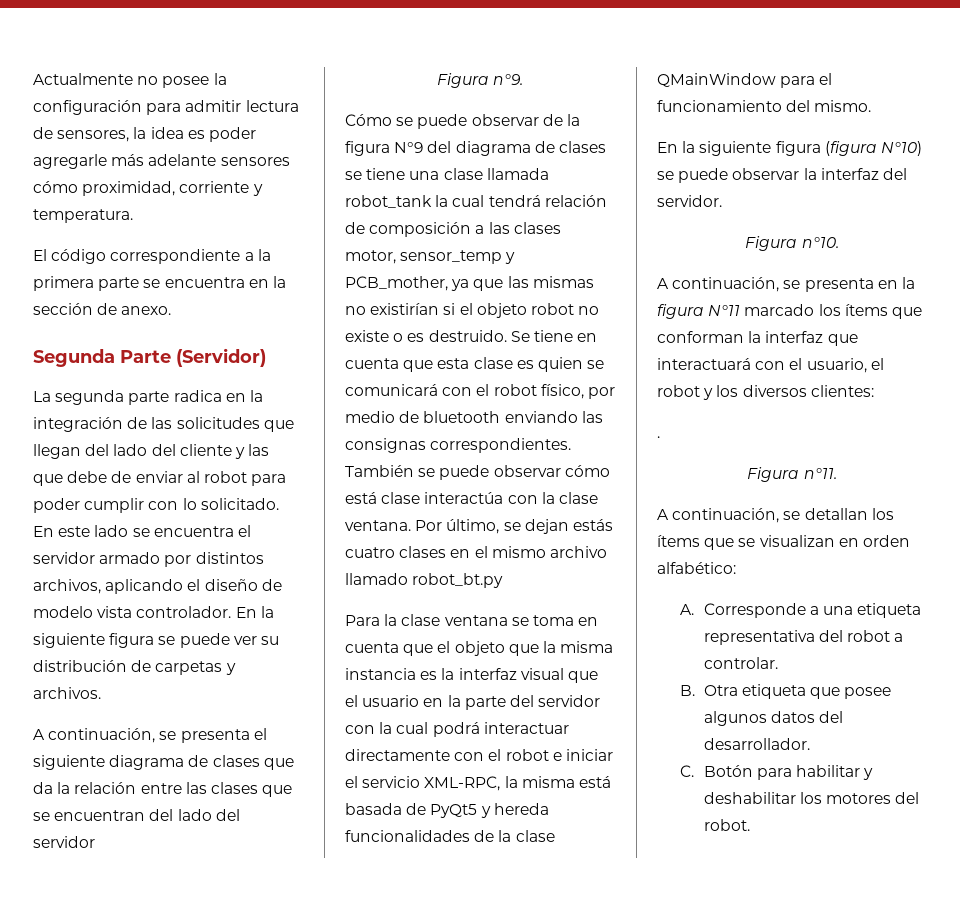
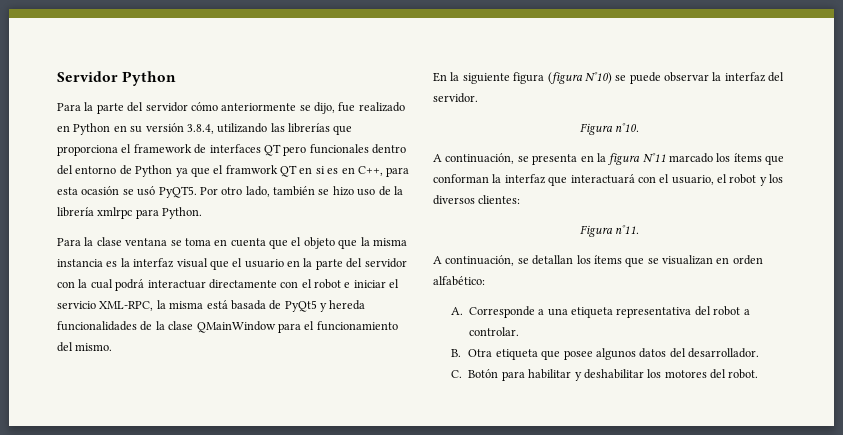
- Actualmente no posee la configuración para admitir lectura de sensores, la idea es poder agregarle más adelante sensores cómo proximidad, corriente y temperatura.
- El código correspondiente a la primera parte se encuentra en la sección de anexo.
- Segunda Parte (Servidor)
- La segunda parte radica en la integración de las solicitudes que llegan del lado del cliente y las que debe de enviar al robot para poder cumplir con lo solicitado. En este lado se encuentra el servidor armado por distintos archivos, aplicando el diseño de modelo vista controlador. En la siguiente figura se puede ver su distribución de carpetas y archivos.
- A continuación, se presenta el siguiente diagrama de clases que da la relación entre las clases que se encuentran del lado del servidor
- Figura n°9.
- Cómo se puede observar de la figura N°9 del diagrama de clases se tiene una clase llamada robot_tank la cual tendrá relación de composición a las clases motor, sensor_temp y PCB_mother, ya que las mismas no existirían si el objeto robot no existe o es destruido. Se tiene en cuenta que esta clase es quien se comunicará con el robot físico, por medio de bluetooth enviando las consignas correspondientes. También se puede observar cómo está clase interactúa con la clase ventana. Por último, se dejan estás cuatro clases en el mismo archivo llamado robot_bt.py
+ Servidor Python
+ Para la parte del servidor cómo anteriormente se dijo, fue realizado en Python en su versión 3.8.4, utilizando las librerías que proporciona el framework de interfaces QT pero funcionales dentro del entorno de Python ya que el framwork QT en si es en C++, para esta ocasión se usó PyQT5. Por otro lado, también se hizo uso de la librería xmlrpc para Python.
- .

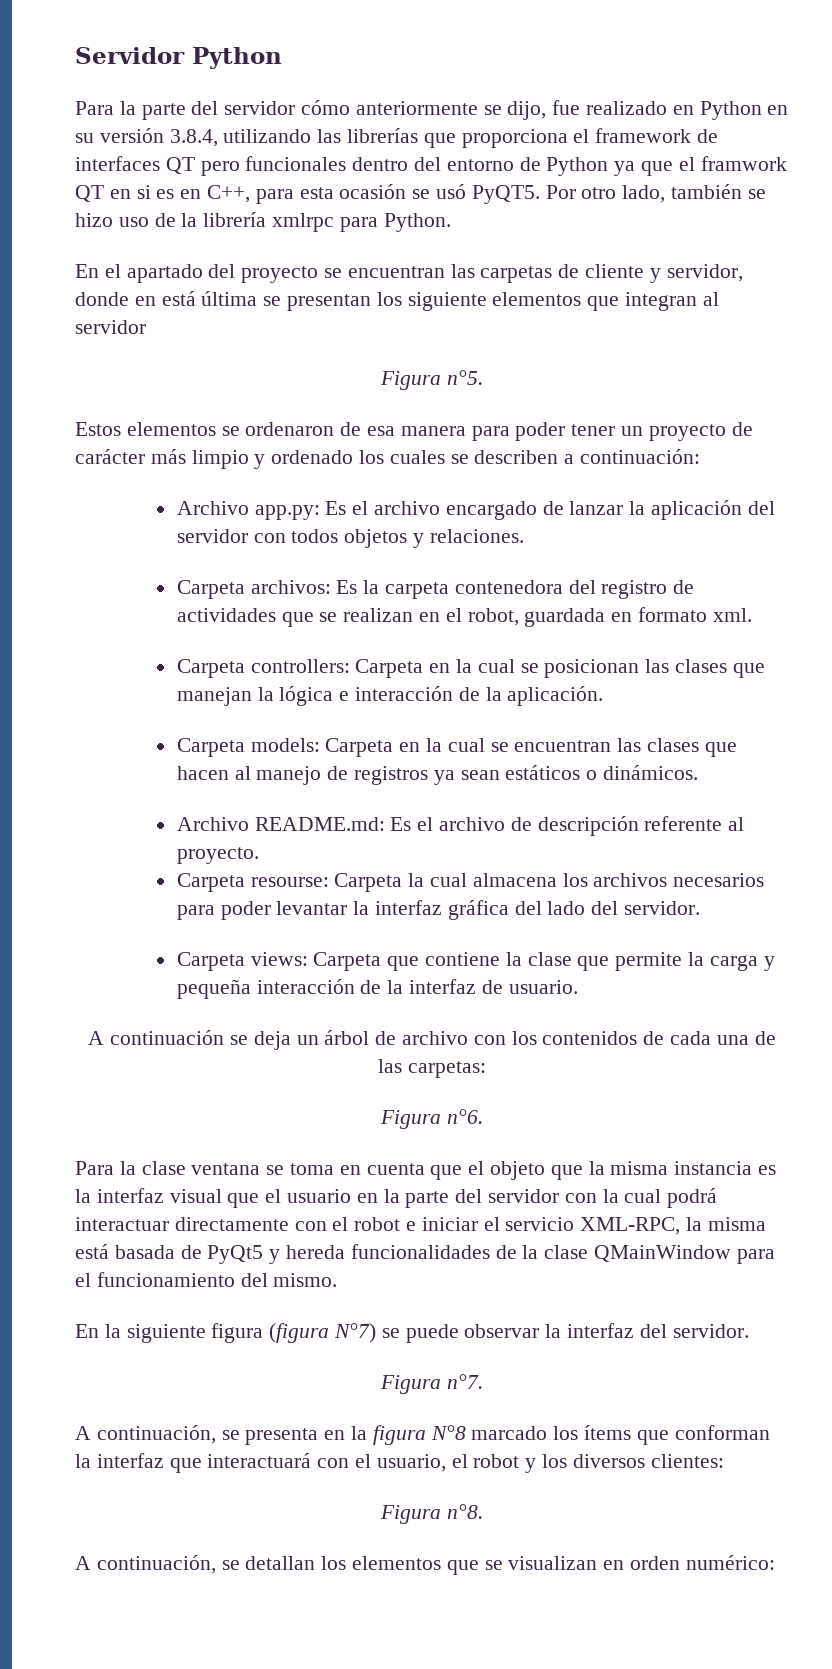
+ En el apartado del proyecto se encuentran las carpetas de cliente y servidor, donde en está última se presentan los siguiente elementos que integran al servidor
+ Figura n°5.
+ Estos elementos se ordenaron de esa manera para poder tener un proyecto de carácter más limpio y ordenado los cuales se describen a continuación:
+ Archivo app.py: Es el archivo encargado de lanzar la aplicación del servidor con todos objetos y relaciones.
+ Carpeta archivos: Es la carpeta contenedora del registro de actividades que se realizan en el robot, guardada en formato xml.
+ Carpeta controllers: Carpeta en la cual se posicionan las clases que manejan la lógica e interacción de la aplicación.
+ Carpeta models: Carpeta en la cual se encuentran las clases que hacen al manejo de registros ya sean estáticos o dinámicos.
+ Archivo README.md: Es el archivo de descripción referente al proyecto.
+ Carpeta resourse: Carpeta la cual almacena los archivos necesarios para poder levantar la interfaz gráfica del lado del servidor.
+ Carpeta views: Carpeta que contiene la clase que permite la carga y pequeña interacción de la interfaz de usuario.
+ A continuación se deja un árbol de archivo con los contenidos de cada una de las carpetas:
+ Figura n°6.
- En la siguiente figura (figura N°10) se puede observar la interfaz del servidor.
+ En la siguiente figura (figura N°7) se puede observar la interfaz del servidor.
- Figura n°10.
+ Figura n°7.
- A continuación, se presenta en la figura N°11 marcado los ítems que conforman la interfaz que interactuará con el usuario, el robot y los diversos clientes:
+ A continuación, se presenta en la figura N°8 marcado los ítems que conforman la interfaz que interactuará con el usuario, el robot y los diversos clientes:
- Figura n°11.
+ Figura n°8.
- A continuación, se detallan los ítems que se visualizan en orden alfabético:
- A. Corresponde a una etiqueta representativa del robot a controlar.
- B. Otra etiqueta que posee algunos datos del desarrollador.
- C. Botón para habilitar y deshabilitar los motores del robot.
+ A continuación, se detallan los elementos que se visualizan en orden numérico:

